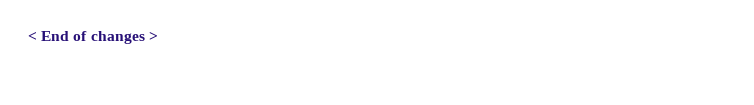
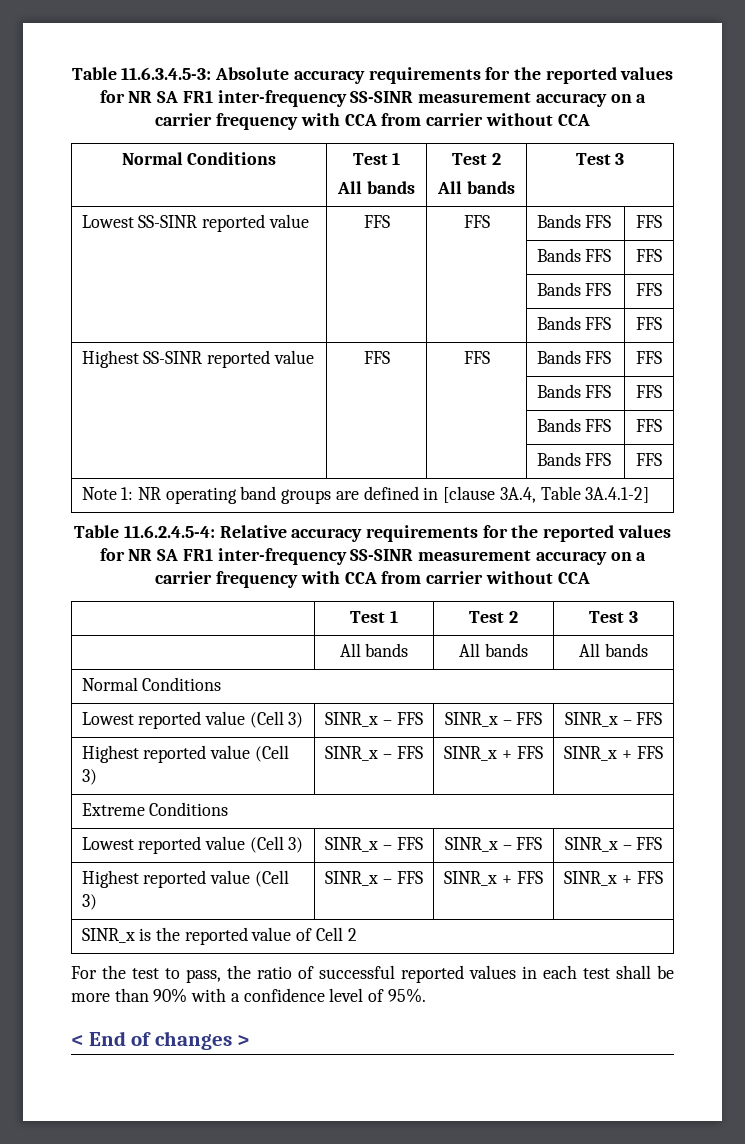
+ Table 11.6.3.4.5-3: Absolute accuracy requirements for the reported values for NR SA FR1 inter-frequency SS-SINR measurement accuracy on a carrier frequency with CCA from carrier without CCA
+ Normal Conditions | Test 1
+ All bands | Test 2
+ All bands | Test 3
+ Lowest SS-SINR reported value | FFS | FFS | Bands FFS | FFS
+ | | | Bands FFS | FFS
+ | | | Bands FFS | FFS
+ | | | Bands FFS | FFS
+ Highest SS-SINR reported value | FFS | FFS | Bands FFS | FFS
+ | | | Bands FFS | FFS
+ | | | Bands FFS | FFS
+ | | | Bands FFS | FFS
+ Note 1: NR operating band groups are defined in [clause 3A.4, Table 3A.4.1-2]
+ Table 11.6.2.4.5-4: Relative accuracy requirements for the reported values for NR SA FR1 inter-frequency SS-SINR measurement accuracy on a carrier frequency with CCA from carrier without CCA
+ | Test 1 | Test 2 | Test 3
+ | All bands | All bands | All bands
+ Normal Conditions
+ Lowest reported value (Cell 3) | SINR_x – FFS | SINR_x – FFS | SINR_x – FFS
+ Highest reported value (Cell 3) | SINR_x – FFS | SINR_x + FFS | SINR_x + FFS
+ Extreme Conditions
+ Lowest reported value (Cell 3) | SINR_x – FFS | SINR_x – FFS | SINR_x – FFS
+ Highest reported value (Cell 3) | SINR_x – FFS | SINR_x + FFS | SINR_x + FFS
+ SINR_x is the reported value of Cell 2
+ For the test to pass, the ratio of successful reported values in each test shall be more than 90% with a confidence level of 95%.

